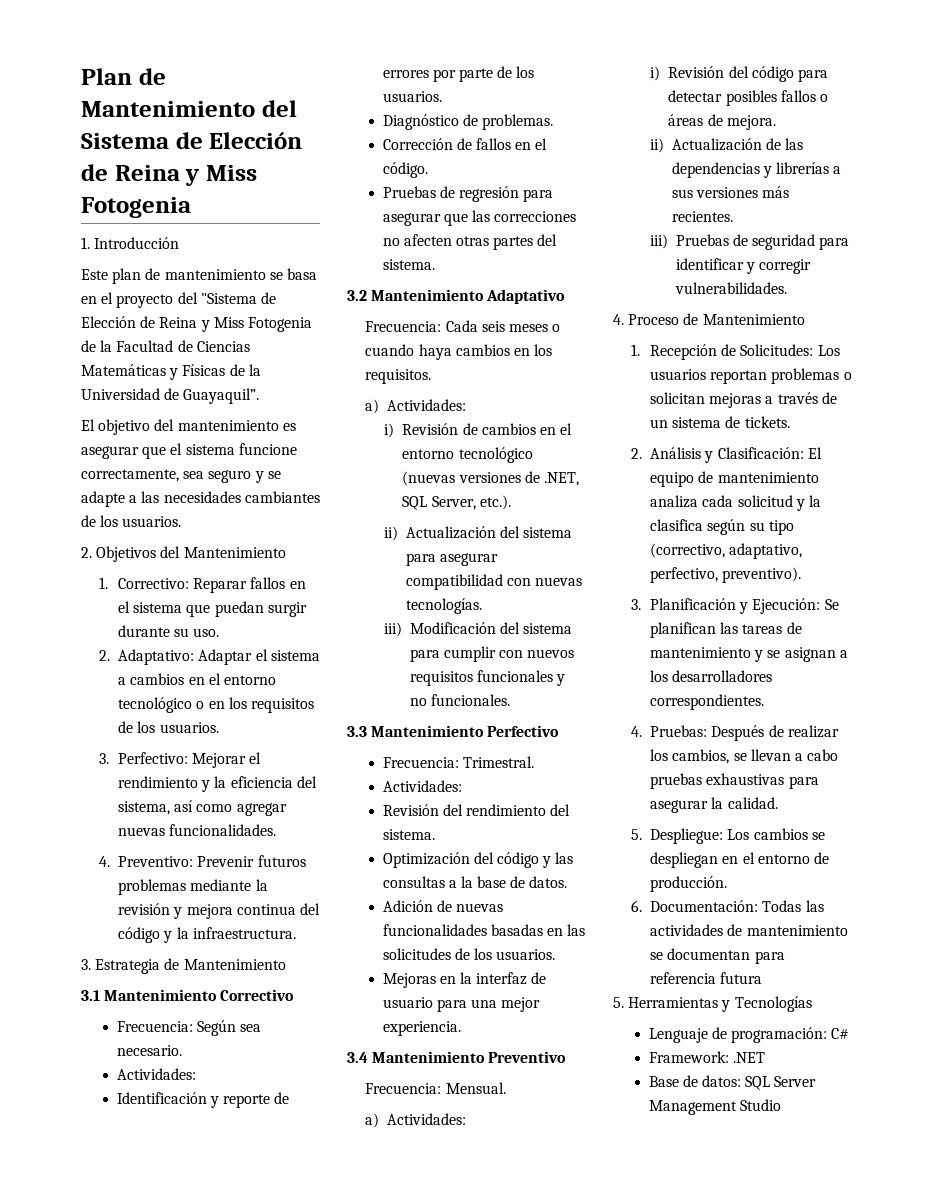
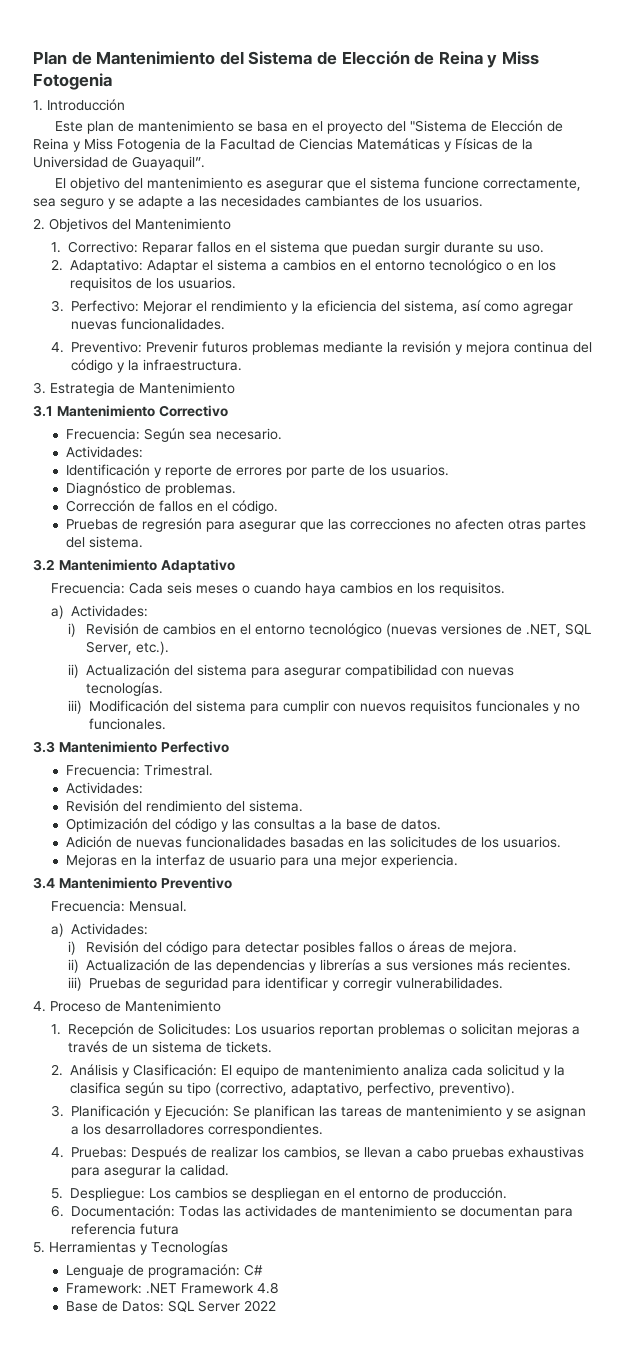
- Framework: .NET
+ Framework: .NET Framework 4.8
- Base de datos: SQL Server Management Studio
+ Base de Datos: SQL Server 2022

